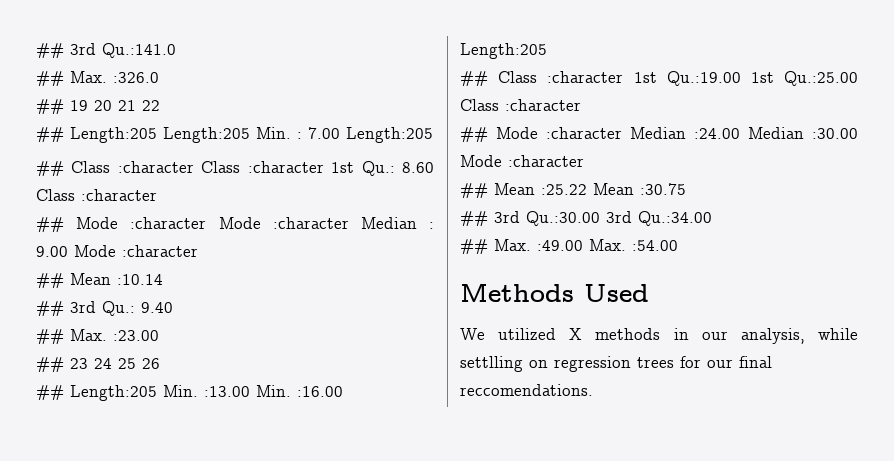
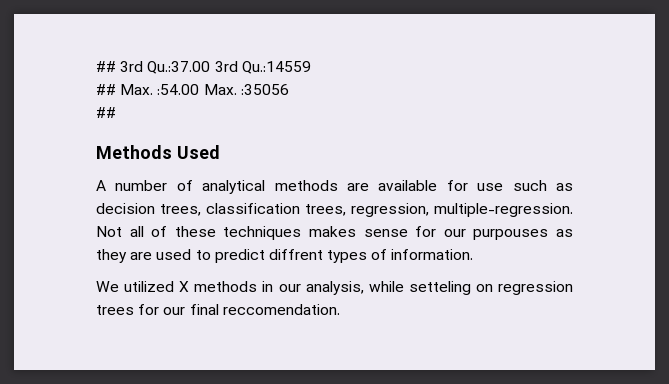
- ## 3rd Qu.:141.0
- ## Max. :326.0
- ## 19 20 21 22
- ## Length:205 Length:205 Min. : 7.00 Length:205
- ## Class :character Class :character 1st Qu.: 8.60 Class :character
- ## Mode :character Mode :character Median : 9.00 Mode :character
- ## Mean :10.14
- ## 3rd Qu.: 9.40
- ## Max. :23.00
- ## 23 24 25 26
- ## Length:205 Min. :13.00 Min. :16.00 Length:205
- ## Class :character 1st Qu.:19.00 1st Qu.:25.00 Class :character
- ## Mode :character Median :24.00 Median :30.00 Mode :character
- ## Mean :25.22 Mean :30.75
- ## 3rd Qu.:30.00 3rd Qu.:34.00
- ## Max. :49.00 Max. :54.00
+ ## 3rd Qu.:37.00 3rd Qu.:14559
+ ## Max. :54.00 Max. :35056
+ ##
  Methods Used
+ A number of analytical methods are available for use such as decision trees, classification trees, regression, multiple-regression. Not all of these techniques makes sense for our purpouses as they are used to predict diffrent types of information.
- We utilized X methods in our analysis, while settlling on regression trees for our final reccomendations.
+ We utilized X methods in our analysis, while setteling on regression trees for our final reccomendation.

